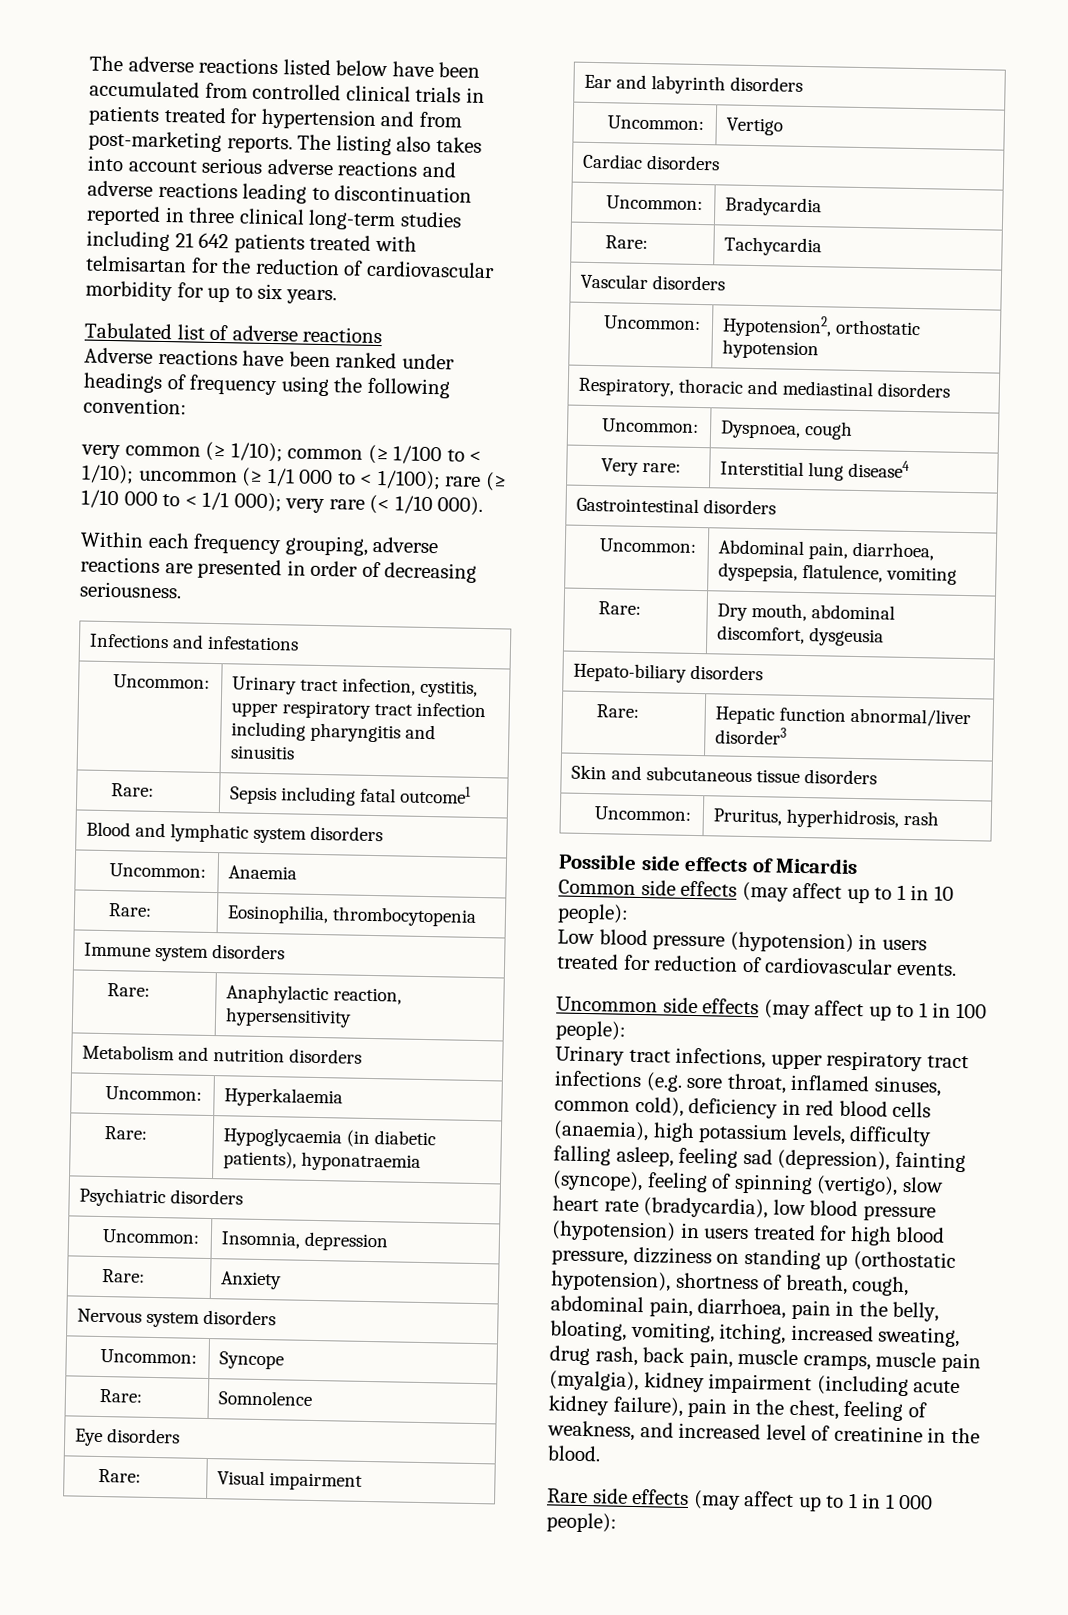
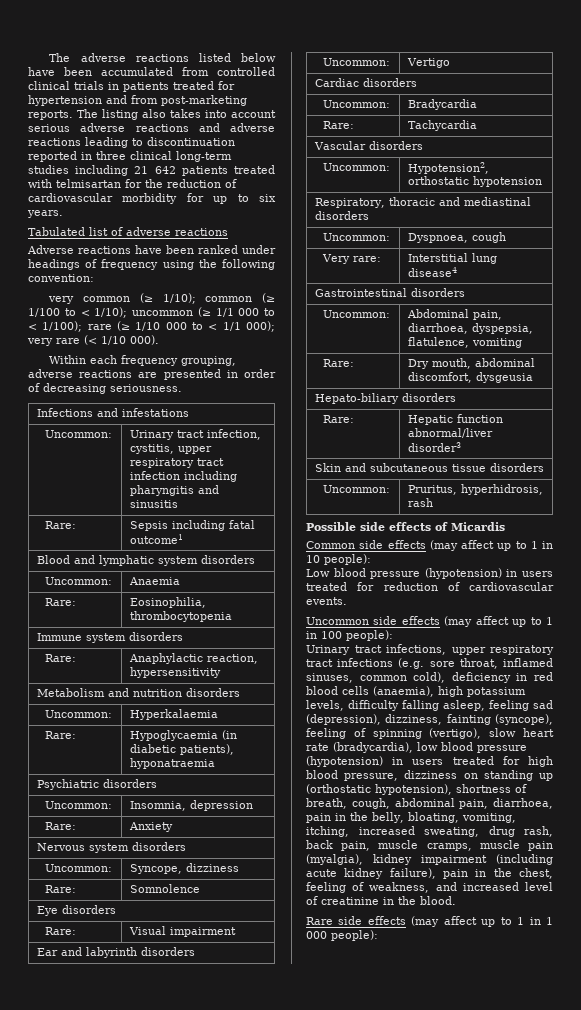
- Uncommon: | Syncope
+ Uncommon: | Syncope, dizziness
- Urinary tract infections, upper respiratory tract infections (e.g. sore throat, inflamed sinuses, common cold), deficiency in red blood cells (anaemia), high potassium levels, difficulty falling asleep, feeling sad (depression), fainting (syncope), feeling of spinning (vertigo), slow heart rate (bradycardia), low blood pressure (hypotension) in users treated for high blood pressure, dizziness on standing up (orthostatic hypotension), shortness of breath, cough, abdominal pain, diarrhoea, pain in the belly, bloating, vomiting, itching, increased sweating, drug rash, back pain, muscle cramps, muscle pain (myalgia), kidney impairment (including acute kidney failure), pain in the chest, feeling of weakness, and increased level of creatinine in the blood.
+ Urinary tract infections, upper respiratory tract infections (e.g. sore throat, inflamed sinuses, common cold), deficiency in red blood cells (anaemia), high potassium levels, difficulty falling asleep, feeling sad (depression), dizziness, fainting (syncope), feeling of spinning (vertigo), slow heart rate (bradycardia), low blood pressure (hypotension) in users treated for high blood pressure, dizziness on standing up (orthostatic hypotension), shortness of breath, cough, abdominal pain, diarrhoea, pain in the belly, bloating, vomiting, itching, increased sweating, drug rash, back pain, muscle cramps, muscle pain (myalgia), kidney impairment (including acute kidney failure), pain in the chest, feeling of weakness, and increased level of creatinine in the blood.

